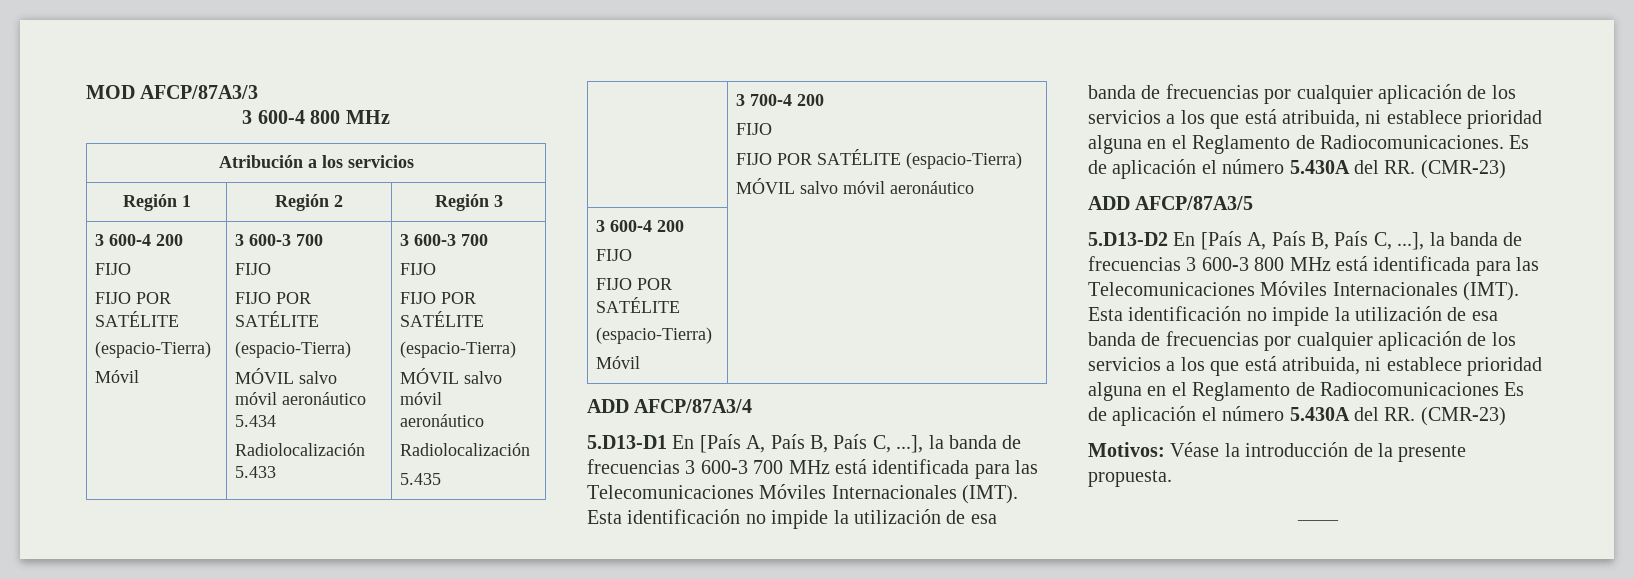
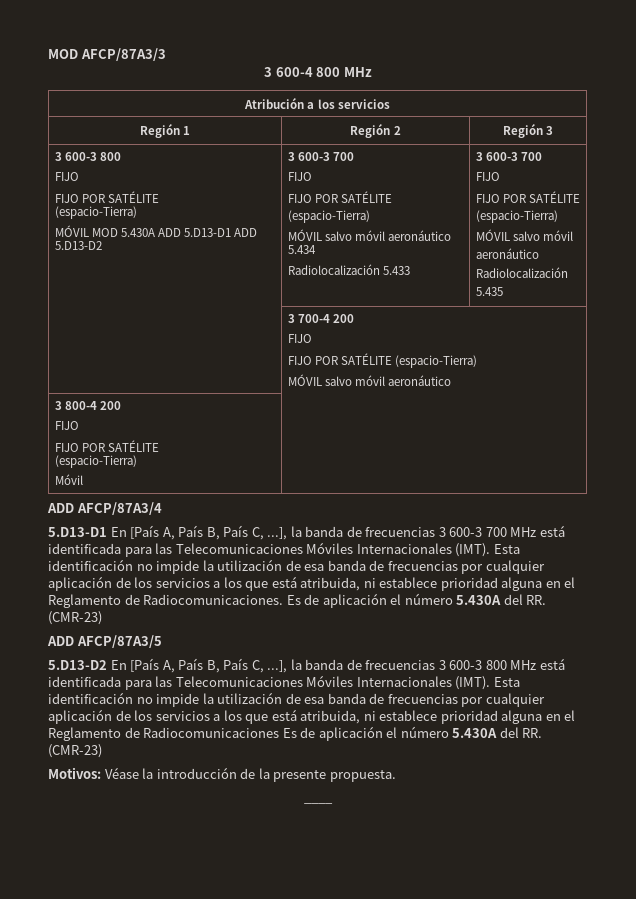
  Región 1 | Región 2 | Región 3
- 3 600-4 200
+ 3 600-3 800
  FIJO
  FIJO POR SATÉLITE
  (espacio-Tierra)
- Móvil
+ MÓVIL MOD 5.430A ADD 5.D13-D1 ADD 5.D13-D2
  | 3 700-4 200
  FIJO
  FIJO POR SATÉLITE (espacio-Tierra)
  MÓVIL salvo móvil aeronáutico
- 3 600-4 200
+ 3 800-4 200

